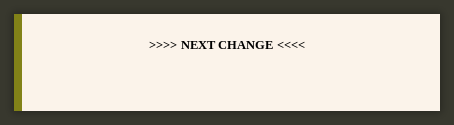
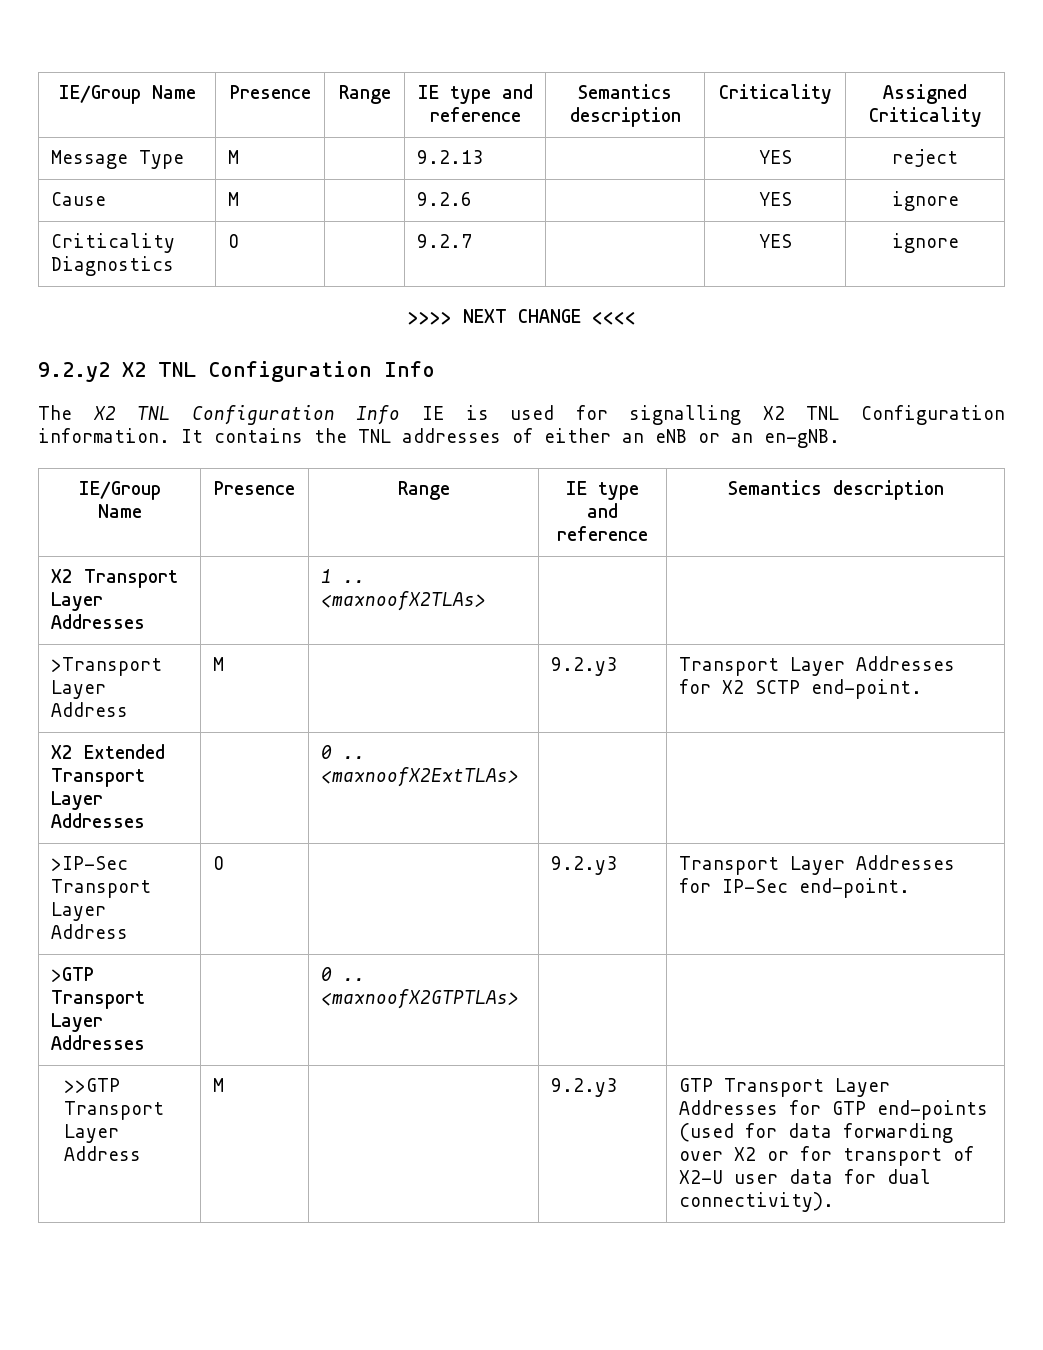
+ IE/Group Name | Presence | Range | IE type and reference | Semantics description | Criticality | Assigned Criticality
+ Message Type | M | | 9.2.13 | | YES | reject
+ Cause | M | | 9.2.6 | | YES | ignore
+ Criticality Diagnostics | O | | 9.2.7 | | YES | ignore
  >>>> NEXT CHANGE <<<<
+ 9.2.y2 X2 TNL Configuration Info
+ The X2 TNL Configuration Info IE is used for signalling X2 TNL Configuration information. It contains the TNL addresses of either an eNB or an en-gNB.
+ IE/Group Name | Presence | Range | IE type and reference | Semantics description
+ X2 Transport Layer Addresses | | 1 .. <maxnoofX2TLAs> | |
+ >Transport Layer Address | M | | 9.2.y3 | Transport Layer Addresses for X2 SCTP end-point.
+ X2 Extended Transport Layer Addresses | | 0 .. <maxnoofX2ExtTLAs> | |
+ >IP-Sec Transport Layer Address | O | | 9.2.y3 | Transport Layer Addresses for IP-Sec end-point.
+ >GTP Transport Layer Addresses | | 0 .. <maxnoofX2GTPTLAs> | |
+ >>GTP Transport Layer Address | M | | 9.2.y3 | GTP Transport Layer Addresses for GTP end-points (used for data forwarding over X2 or for transport of X2-U user data for dual connectivity).

